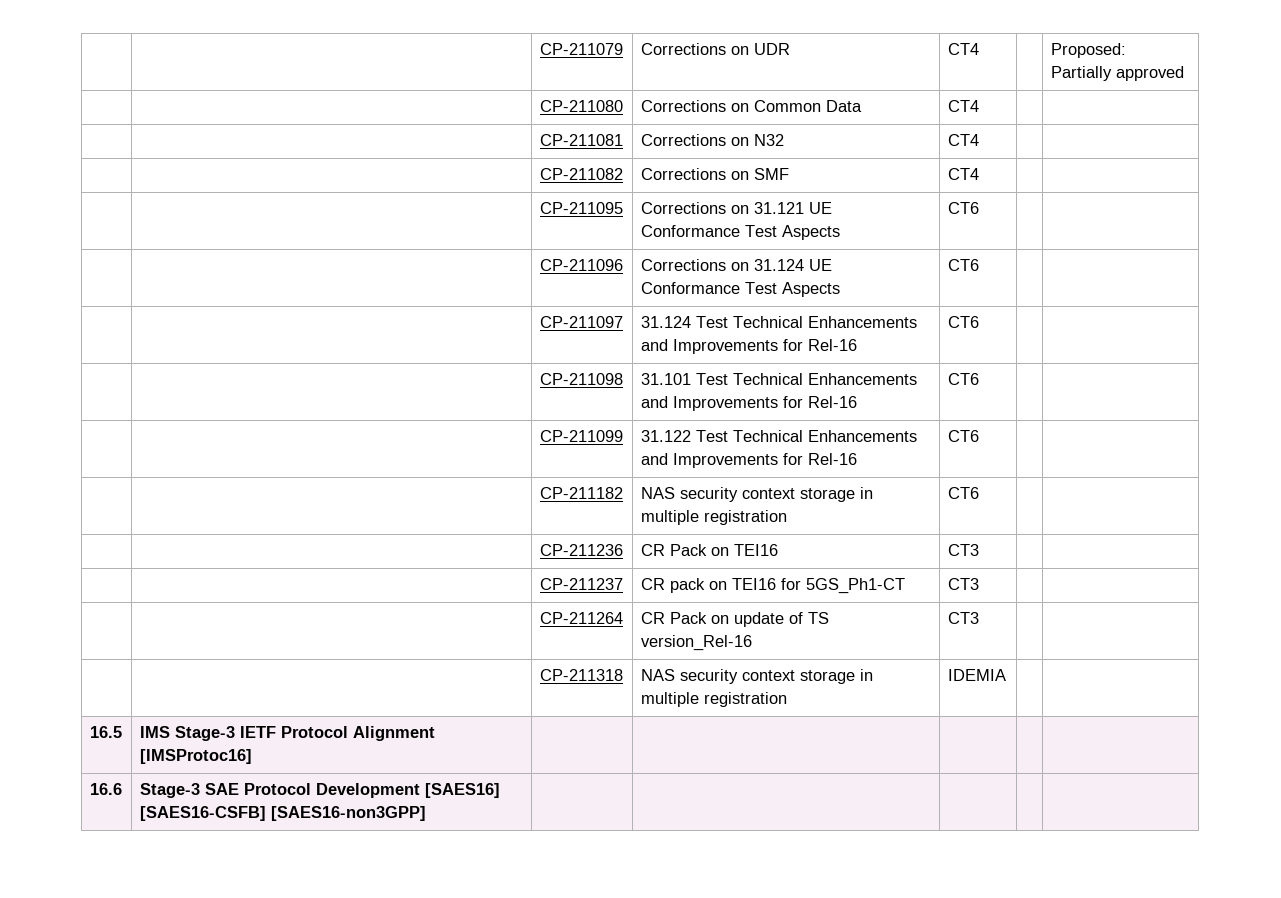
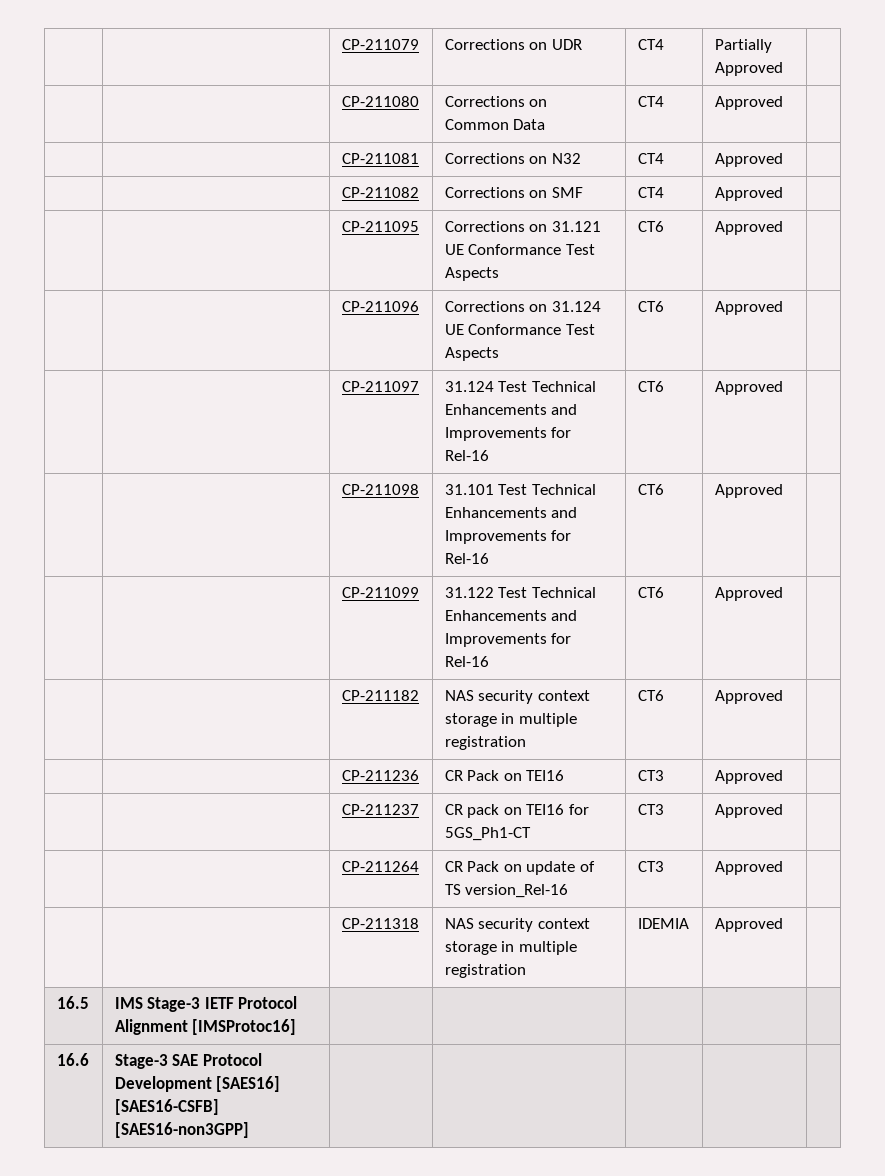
- | | CP-211079 | Corrections on UDR | CT4 | | Proposed: Partially approved
+ | | CP-211079 | Corrections on UDR | CT4 | Partially Approved |
- | | CP-211080 | Corrections on Common Data | CT4 | |
+ | | CP-211080 | Corrections on Common Data | CT4 | Approved |
- | | CP-211081 | Corrections on N32 | CT4 | |
+ | | CP-211081 | Corrections on N32 | CT4 | Approved |
- | | CP-211082 | Corrections on SMF | CT4 | |
+ | | CP-211082 | Corrections on SMF | CT4 | Approved |
- | | CP-211095 | Corrections on 31.121 UE Conformance Test Aspects | CT6 | |
+ | | CP-211095 | Corrections on 31.121 UE Conformance Test Aspects | CT6 | Approved |
- | | CP-211096 | Corrections on 31.124 UE Conformance Test Aspects | CT6 | |
+ | | CP-211096 | Corrections on 31.124 UE Conformance Test Aspects | CT6 | Approved |
- | | CP-211097 | 31.124 Test Technical Enhancements and Improvements for Rel-16 | CT6 | |
+ | | CP-211097 | 31.124 Test Technical Enhancements and Improvements for Rel-16 | CT6 | Approved |
- | | CP-211098 | 31.101 Test Technical Enhancements and Improvements for Rel-16 | CT6 | |
+ | | CP-211098 | 31.101 Test Technical Enhancements and Improvements for Rel-16 | CT6 | Approved |
- | | CP-211099 | 31.122 Test Technical Enhancements and Improvements for Rel-16 | CT6 | |
+ | | CP-211099 | 31.122 Test Technical Enhancements and Improvements for Rel-16 | CT6 | Approved |
- | | CP-211182 | NAS security context storage in multiple registration | CT6 | |
+ | | CP-211182 | NAS security context storage in multiple registration | CT6 | Approved |
- | | CP-211236 | CR Pack on TEI16 | CT3 | |
+ | | CP-211236 | CR Pack on TEI16 | CT3 | Approved |
- | | CP-211237 | CR pack on TEI16 for 5GS_Ph1-CT | CT3 | |
+ | | CP-211237 | CR pack on TEI16 for 5GS_Ph1-CT | CT3 | Approved |
- | | CP-211264 | CR Pack on update of TS version_Rel-16 | CT3 | |
+ | | CP-211264 | CR Pack on update of TS version_Rel-16 | CT3 | Approved |
- | | CP-211318 | NAS security context storage in multiple registration | IDEMIA | |
+ | | CP-211318 | NAS security context storage in multiple registration | IDEMIA | Approved |

